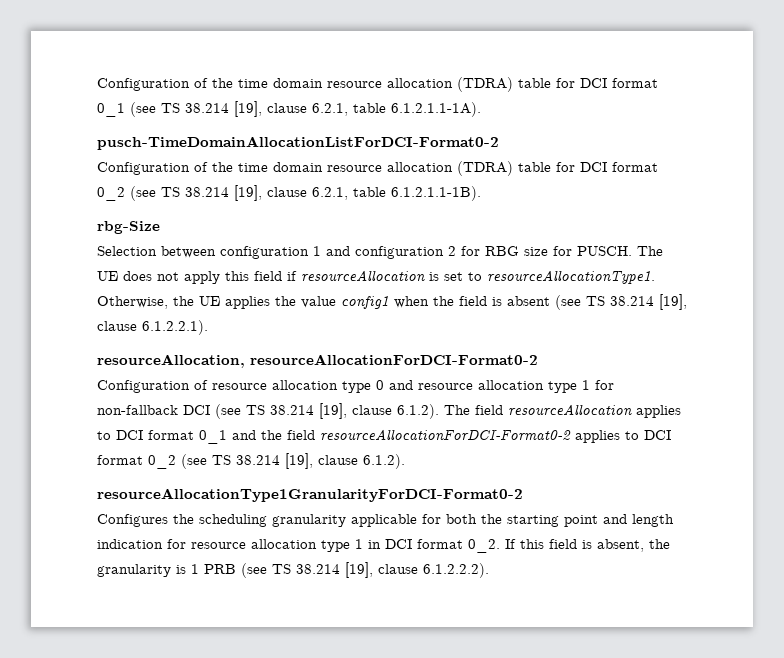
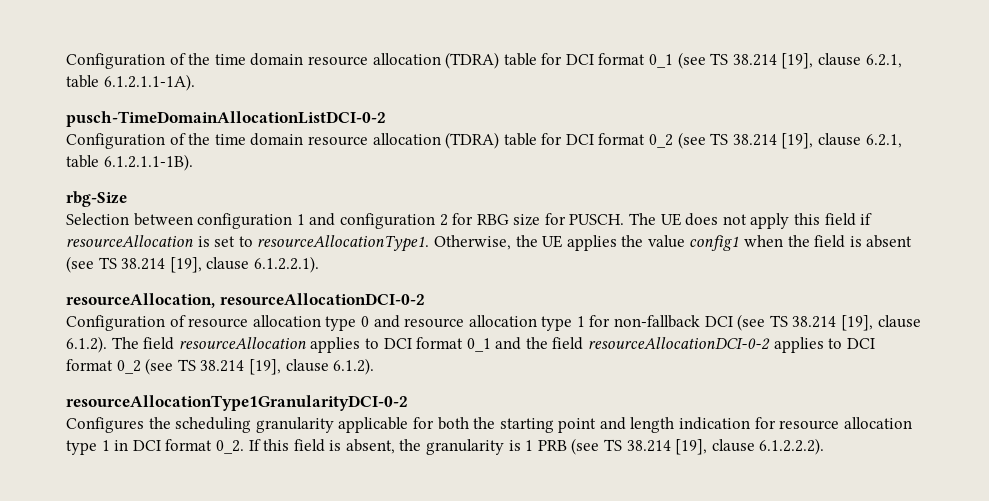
- pusch-TimeDomainAllocationListForDCI-Format0-2
+ pusch-TimeDomainAllocationListDCI-0-2
- resourceAllocation, resourceAllocationForDCI-Format0-2
+ resourceAllocation, resourceAllocationDCI-0-2
- Configuration of resource allocation type 0 and resource allocation type 1 for non-fallback DCI (see TS 38.214 [19], clause 6.1.2). The field resourceAllocation applies to DCI format 0_1 and the field resourceAllocationForDCI-Format0-2 applies to DCI format 0_2 (see TS 38.214 [19], clause 6.1.2).
+ Configuration of resource allocation type 0 and resource allocation type 1 for non-fallback DCI (see TS 38.214 [19], clause 6.1.2). The field resourceAllocation applies to DCI format 0_1 and the field resourceAllocationDCI-0-2 applies to DCI format 0_2 (see TS 38.214 [19], clause 6.1.2).
- resourceAllocationType1GranularityForDCI-Format0-2
+ resourceAllocationType1GranularityDCI-0-2

